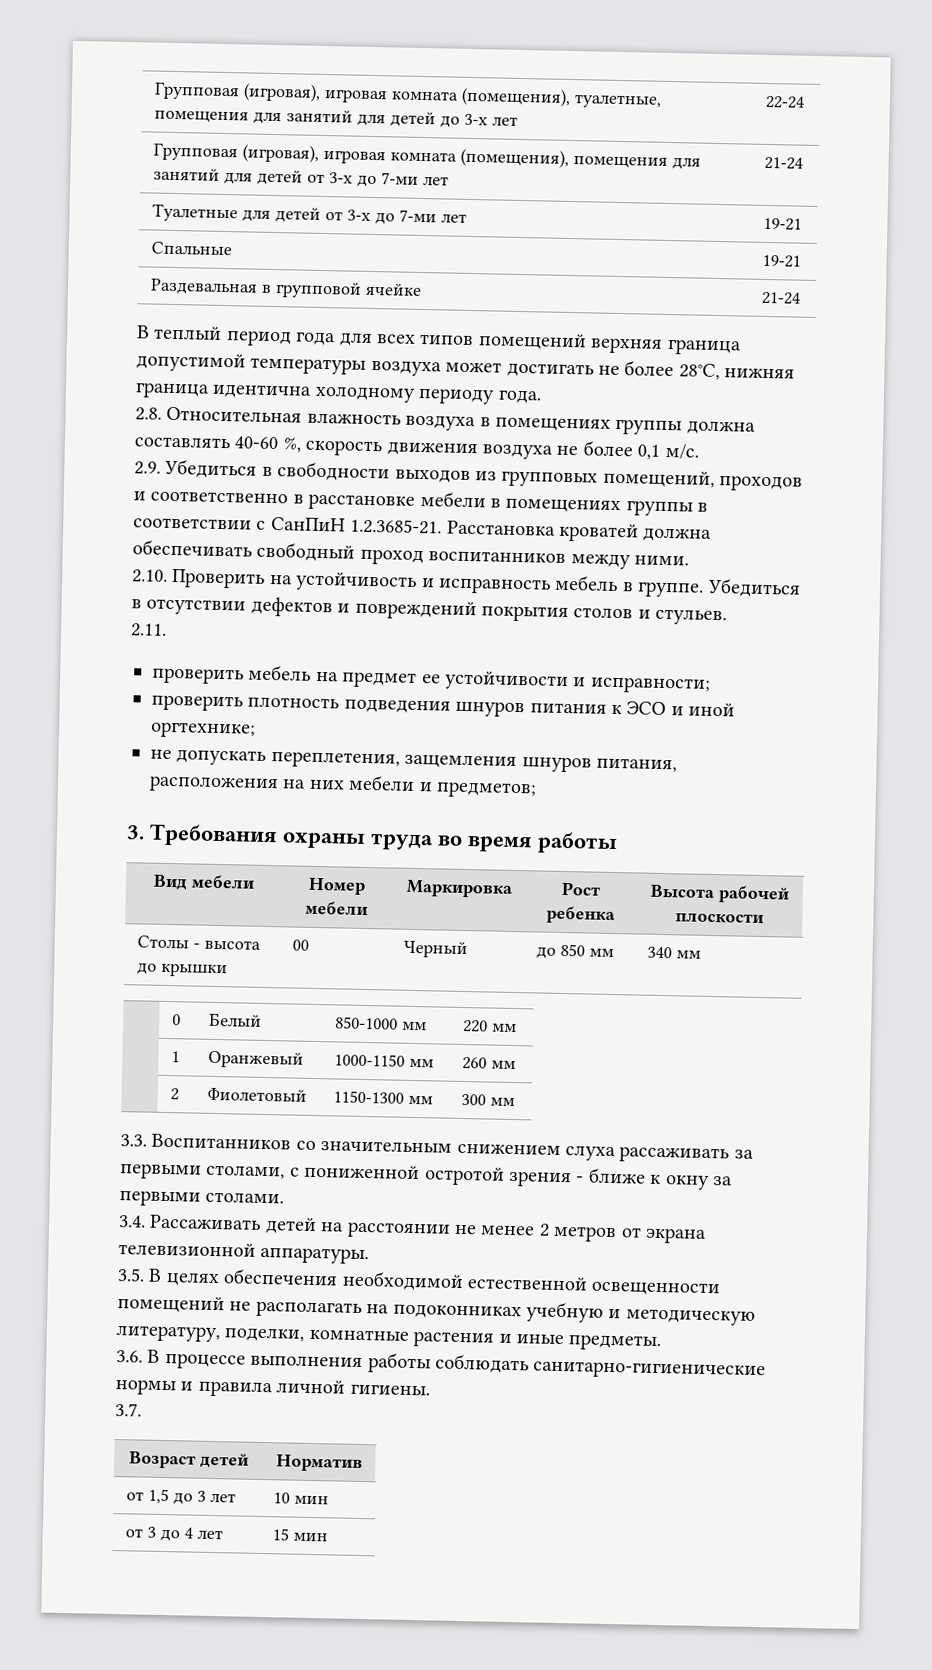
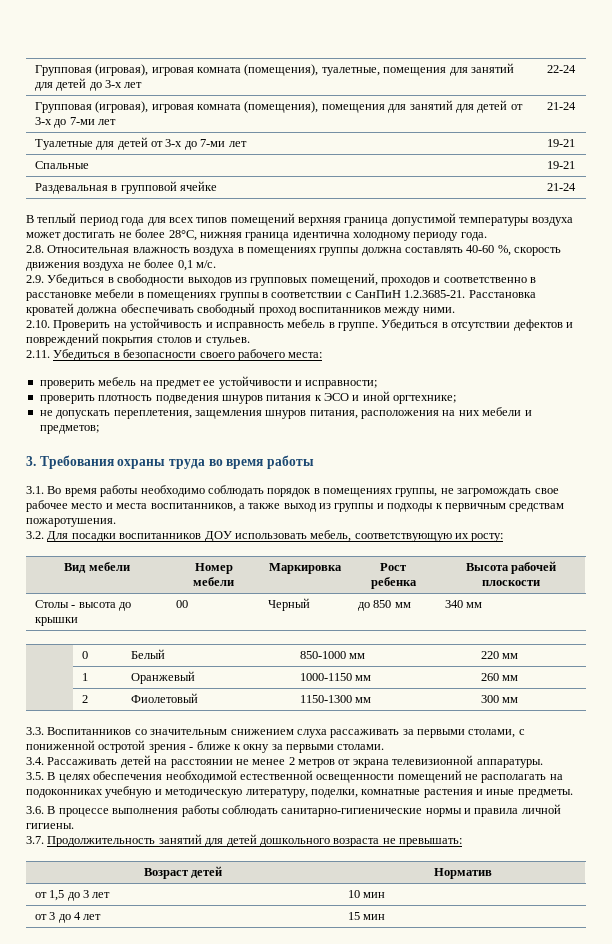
- 2.11.
+ 2.11. Убедиться в безопасности своего рабочего места:
+ 3.1. Во время работы необходимо соблюдать порядок в помещениях группы, не загромождать свое рабочее место и места воспитанников, а также выход из группы и подходы к первичным средствам пожаротушения.
+ 3.2. Для посадки воспитанников ДОУ использовать мебель, соответствующую их росту:
- 3.7.
+ 3.7. Продолжительность занятий для детей дошкольного возраста не превышать:

